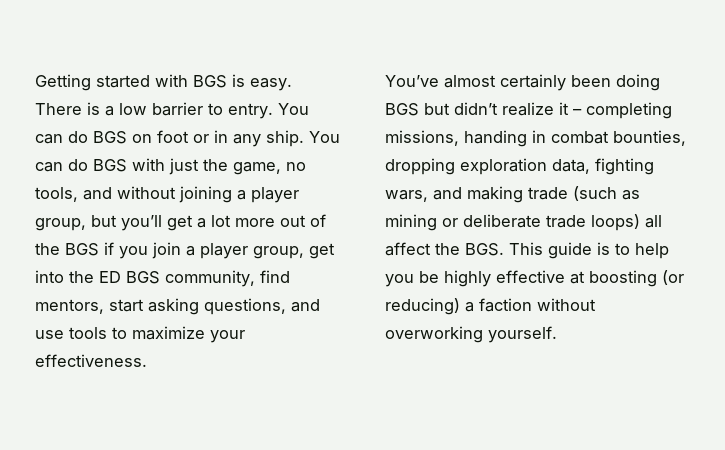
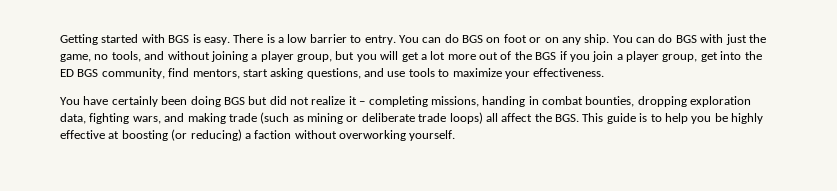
- You can do BGS on foot or in any ship.
+ You can do BGS on foot or on any ship.
- You can do BGS with just the game, no tools, and without joining a player group, but you’ll get a lot more out of the BGS if you join a player group, get into the ED BGS community, find mentors, start asking questions, and use tools to maximize your effectiveness.
+ You can do BGS with just the game, no tools, and without joining a player group, but you will get a lot more out of the BGS if you join a player group, get into the ED BGS community, find mentors, start asking questions, and use tools to maximize your effectiveness.
- You’ve almost certainly been doing BGS but didn’t realize it – completing missions, handing in combat bounties, dropping exploration data, fighting wars, and making trade (such as mining or deliberate trade loops) all affect the BGS. This guide is to help you be highly effective at boosting (or reducing) a faction without overworking yourself.
+ You have certainly been doing BGS but did not realize it – completing missions, handing in combat bounties, dropping exploration data, fighting wars, and making trade (such as mining or deliberate trade loops) all affect the BGS. This guide is to help you be highly effective at boosting (or reducing) a faction without overworking yourself.

